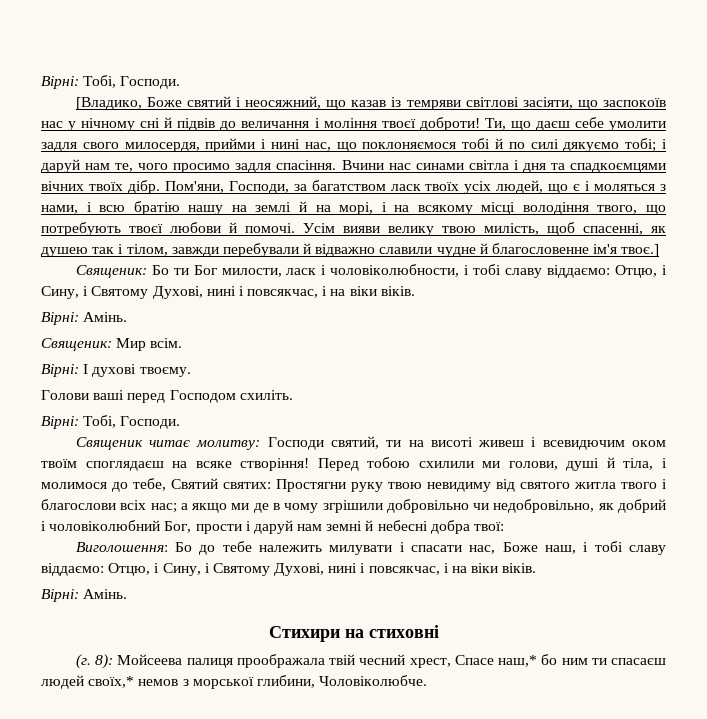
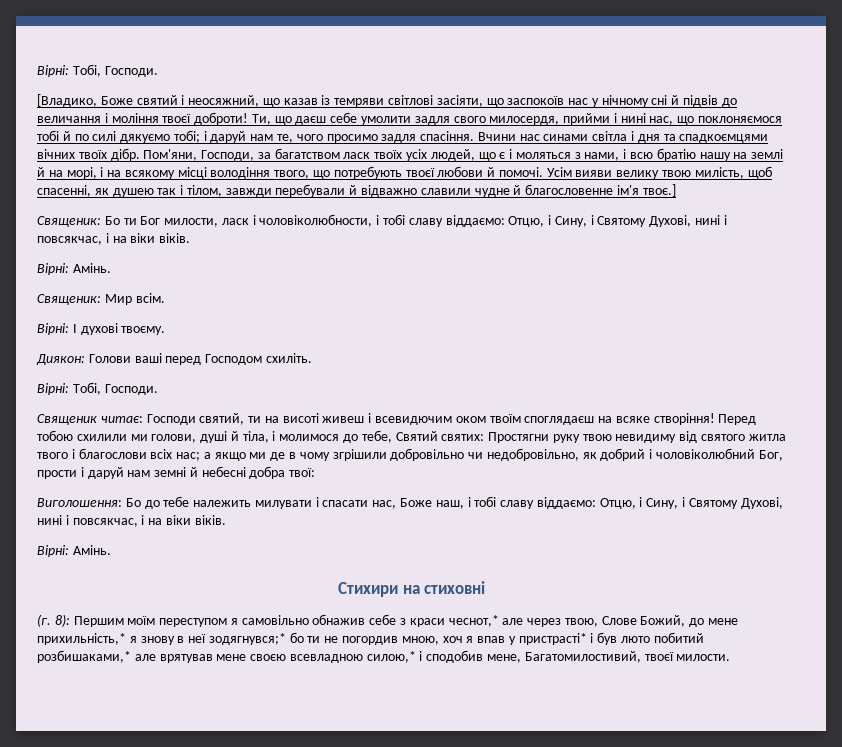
- Голови ваші перед Господом схиліть.
+ Диякон: Голови ваші перед Господом схиліть.
- Священик читає молитву: Господи святий, ти на висоті живеш і всевидючим оком твоїм споглядаєш на всяке створіння!
+ Священик читає: Господи святий, ти на висоті живеш і всевидючим оком твоїм споглядаєш на всяке створіння!
- (г. 8): Мойсеева палиця проображала твій чесний хрест, Спасе наш,* бо ним ти спасаєш людей своїх,* немов з морської глибини, Чоловіколюбче.
+ (г. 8): Першим моїм переступом я самовільно обнажив себе з краси чеснот,* але через твою, Слове Божий, до мене прихильність,* я знову в неї зодягнувся;* бо ти не погордив мною, хоч я впав у пристрасті* і був люто побитий розбишаками,* але врятував мене своєю всевладною силою,* і сподобив мене, Багатомилостивий, твоєї милости.

